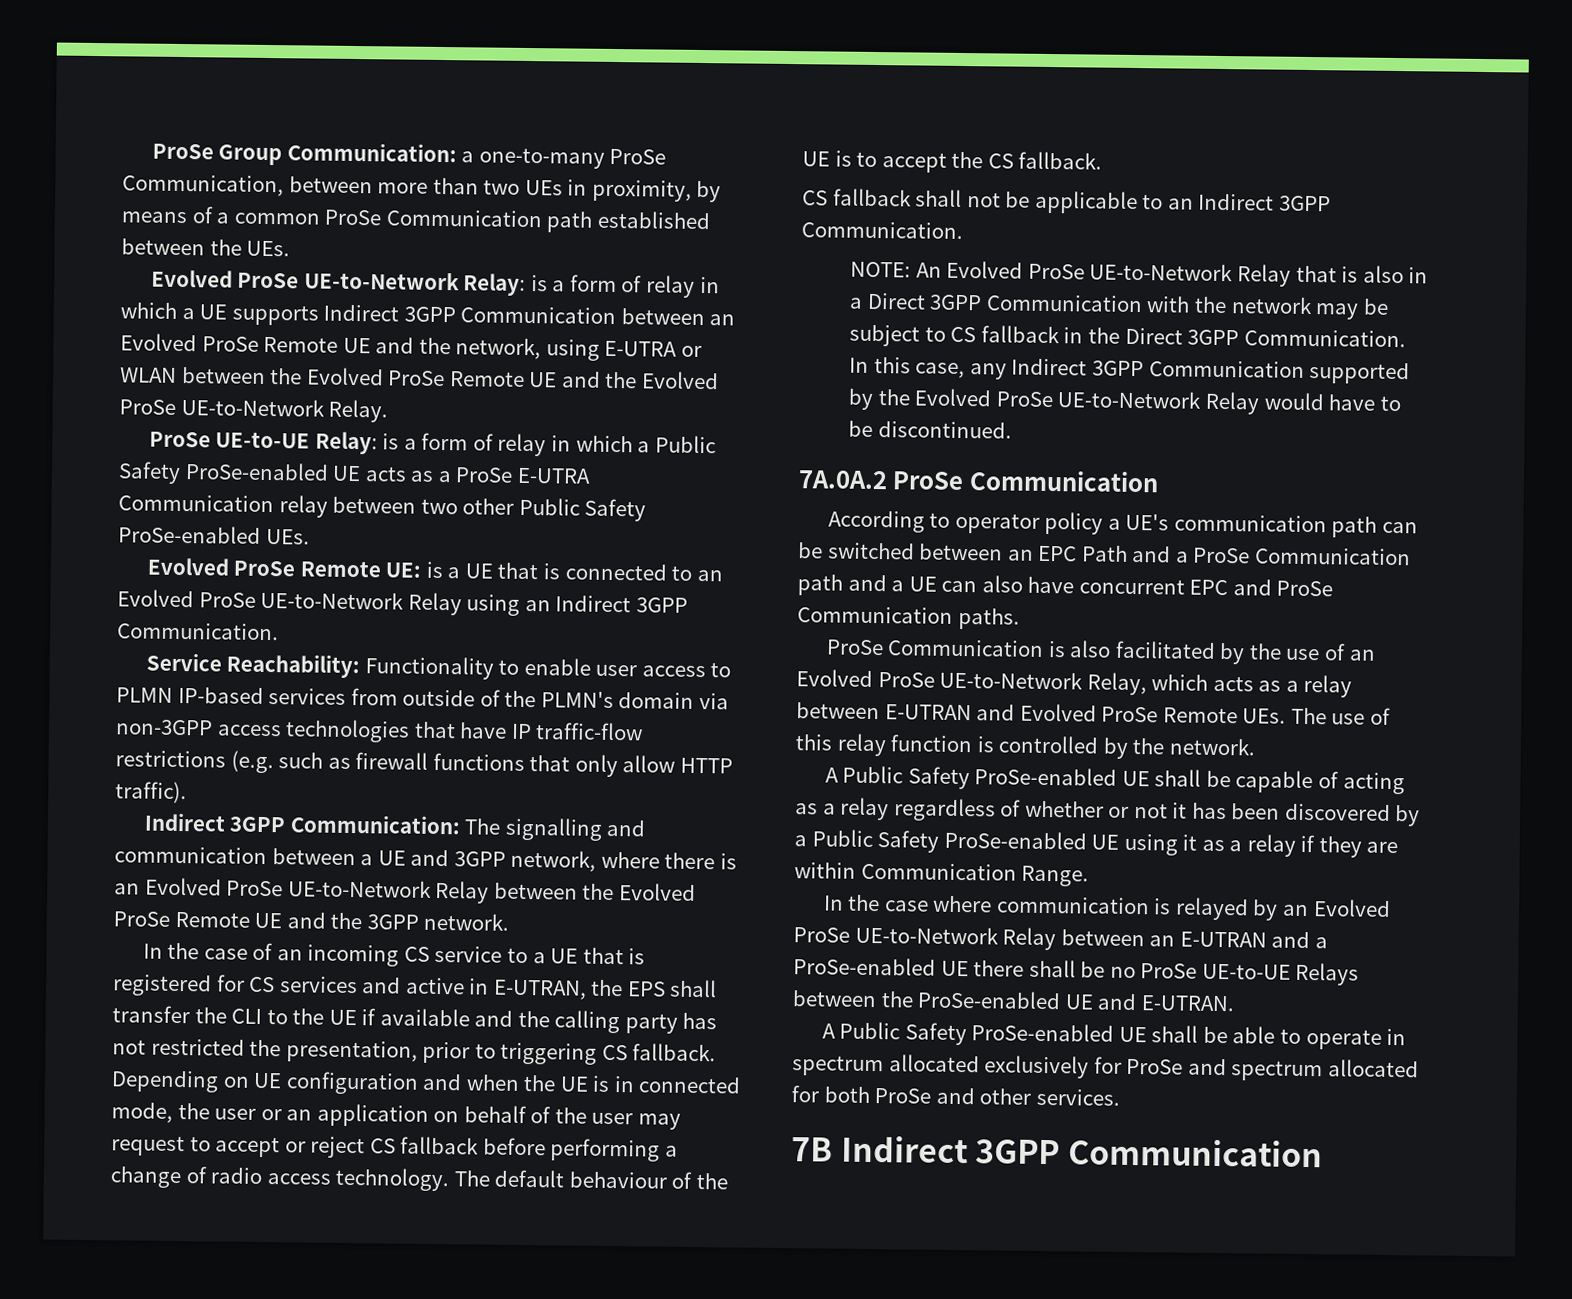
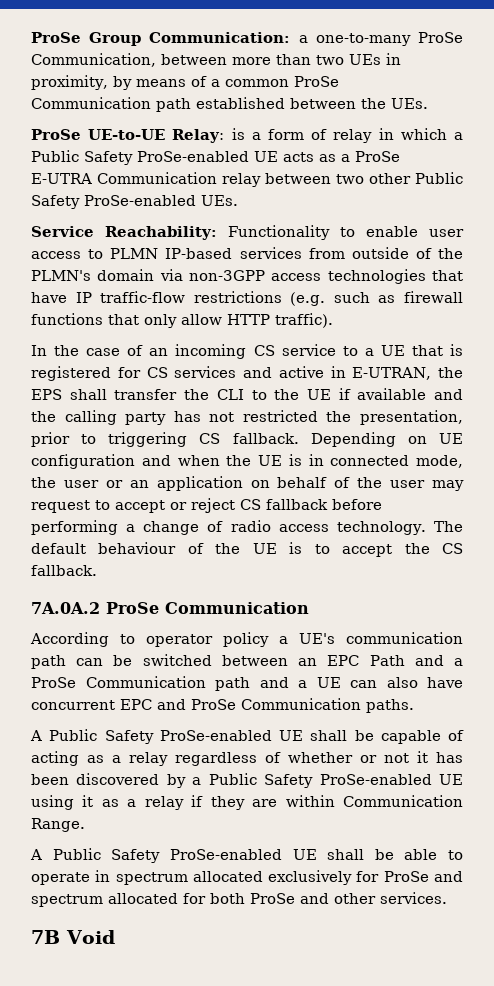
- Evolved ProSe UE-to-Network Relay: is a form of relay in which a UE supports Indirect 3GPP Communication between an Evolved ProSe Remote UE and the network, using E-UTRA or WLAN between the Evolved ProSe Remote UE and the Evolved ProSe UE-to-Network Relay.
- Evolved ProSe Remote UE: is a UE that is connected to an Evolved ProSe UE-to-Network Relay using an Indirect 3GPP Communication.
- Indirect 3GPP Communication: The signalling and communication between a UE and 3GPP network, where there is an Evolved ProSe UE-to-Network Relay between the Evolved ProSe Remote UE and the 3GPP network.
- CS fallback shall not be applicable to an Indirect 3GPP Communication.
- NOTE: An Evolved ProSe UE-to-Network Relay that is also in a Direct 3GPP Communication with the network may be subject to CS fallback in the Direct 3GPP Communication. In this case, any Indirect 3GPP Communication supported by the Evolved ProSe UE-to-Network Relay would have to be discontinued.
- ProSe Communication is also facilitated by the use of an Evolved ProSe UE-to-Network Relay, which acts as a relay between E-UTRAN and Evolved ProSe Remote UEs. The use of this relay function is controlled by the network.
- In the case where communication is relayed by an Evolved ProSe UE-to-Network Relay between an E-UTRAN and a ProSe-enabled UE there shall be no ProSe UE-to-UE Relays between the ProSe-enabled UE and E-UTRAN.
- 7B Indirect 3GPP Communication
+ 7B Void

